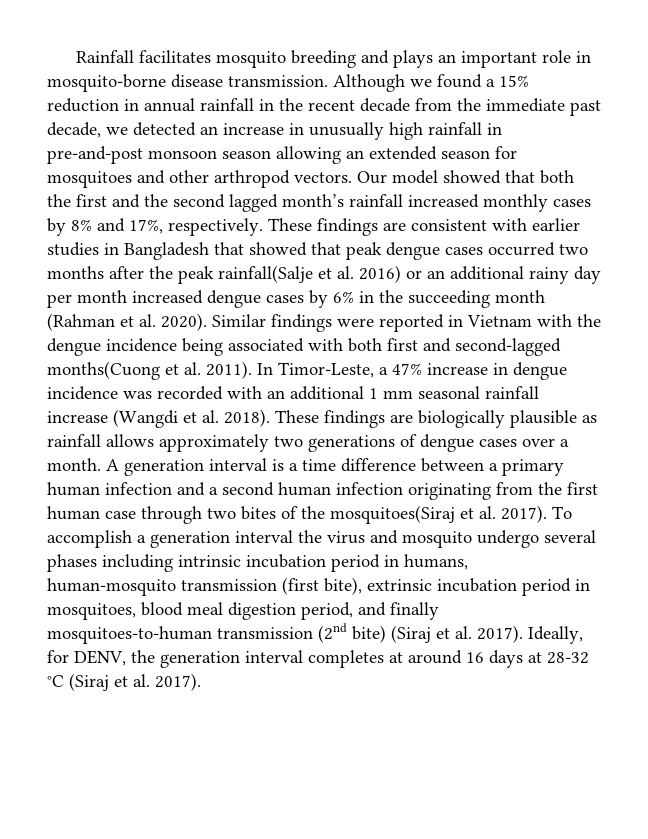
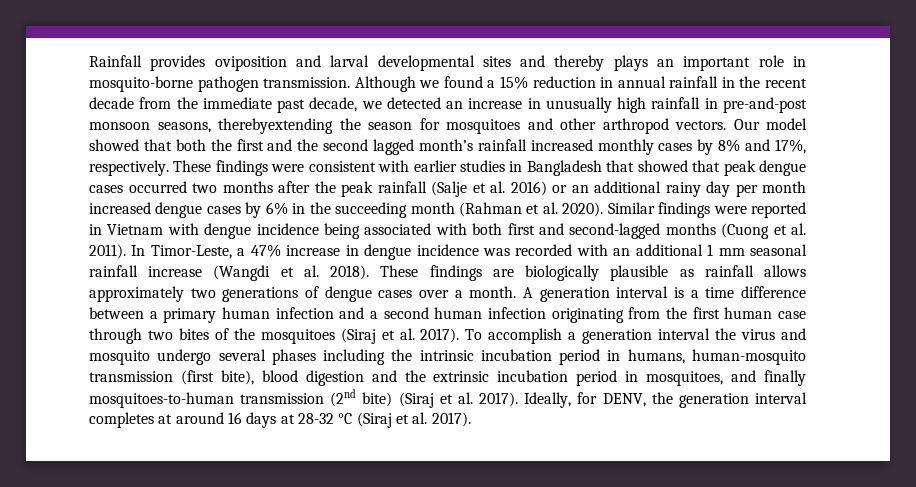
- Rainfall facilitates mosquito breeding and plays an important role in mosquito-borne disease transmission.
+ Rainfall provides oviposition and larval developmental sites and thereby plays an important role in mosquito-borne pathogen transmission.
- Although we found a 15% reduction in annual rainfall in the recent decade from the immediate past decade, we detected an increase in unusually high rainfall in pre-and-post monsoon season allowing an extended season for mosquitoes and other arthropod vectors.
+ Although we found a 15% reduction in annual rainfall in the recent decade from the immediate past decade, we detected an increase in unusually high rainfall in pre-and-post monsoon seasons, therebyextending the season for mosquitoes and other arthropod vectors.
- These findings are consistent with earlier studies in Bangladesh that showed that peak dengue cases occurred two months after the peak rainfall(Salje et al. 2016) or an additional rainy day per month increased dengue cases by 6% in the succeeding month (Rahman et al. 2020).
+ These findings were consistent with earlier studies in Bangladesh that showed that peak dengue cases occurred two months after the peak rainfall (Salje et al. 2016) or an additional rainy day per month increased dengue cases by 6% in the succeeding month (Rahman et al. 2020).
- Similar findings were reported in Vietnam with the dengue incidence being associated with both first and second-lagged months(Cuong et al. 2011).
+ Similar findings were reported in Vietnam with dengue incidence being associated with both first and second-lagged months (Cuong et al. 2011).
- A generation interval is a time difference between a primary human infection and a second human infection originating from the first human case through two bites of the mosquitoes(Siraj et al. 2017).
+ A generation interval is a time difference between a primary human infection and a second human infection originating from the first human case through two bites of the mosquitoes (Siraj et al. 2017).
- To accomplish a generation interval the virus and mosquito undergo several phases including intrinsic incubation period in humans, human-mosquito transmission (first bite), extrinsic incubation period in mosquitoes, blood meal digestion period, and finally mosquitoes-to-human transmission (2nd bite) (Siraj et al. 2017).
+ To accomplish a generation interval the virus and mosquito undergo several phases including the intrinsic incubation period in humans, human-mosquito transmission (first bite), blood digestion and the extrinsic incubation period in mosquitoes, and finally mosquitoes-to-human transmission (2nd bite) (Siraj et al. 2017).

